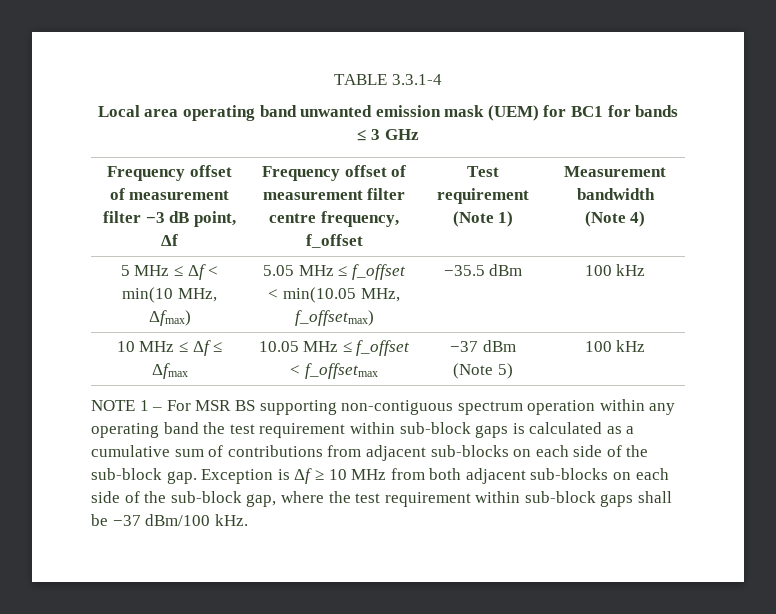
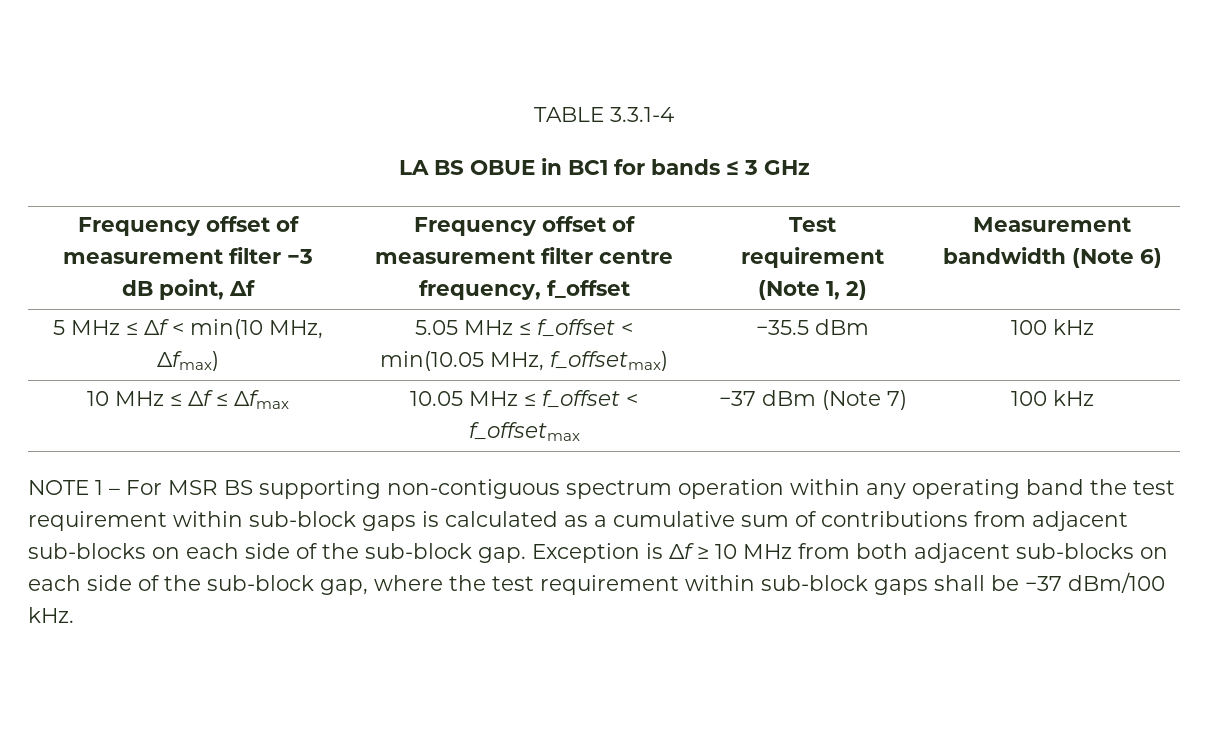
- Local area operating band unwanted emission mask (UEM) for BC1 for bands ≤ 3 GHz
+ LA BS OBUE in BC1 for bands ≤ 3 GHz
- Frequency offset of measurement filter −3 dB point, Δf | Frequency offset of measurement filter centre frequency, f_offset | Test requirement (Note 1) | Measurement bandwidth (Note 4)
+ Frequency offset of measurement filter −3 dB point, Δf | Frequency offset of measurement filter centre frequency, f_offset | Test requirement (Note 1, 2) | Measurement bandwidth (Note 6)
- 10 MHz ≤ Δf ≤ Δfmax | 10.05 MHz ≤ f_offset < f_offsetmax | −37 dBm (Note 5) | 100 kHz
+ 10 MHz ≤ Δf ≤ Δfmax | 10.05 MHz ≤ f_offset < f_offsetmax | −37 dBm (Note 7) | 100 kHz

